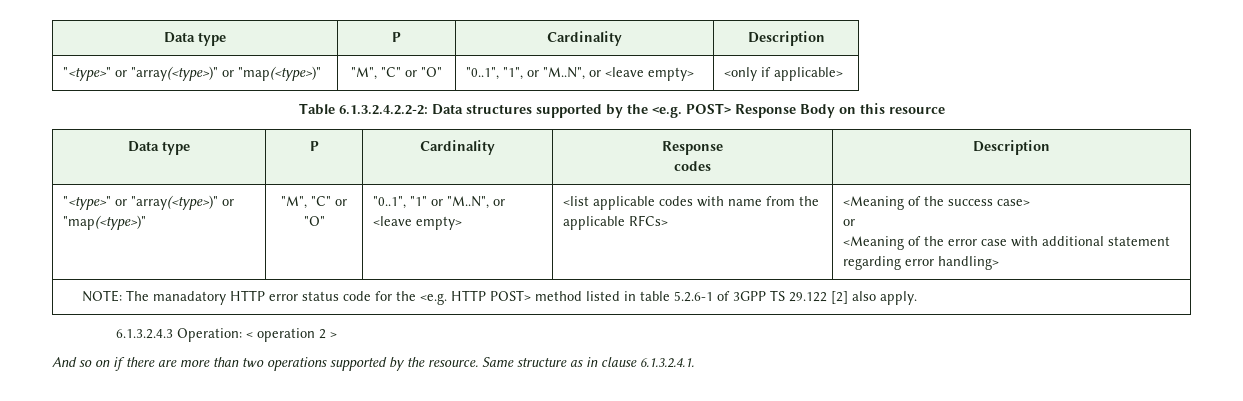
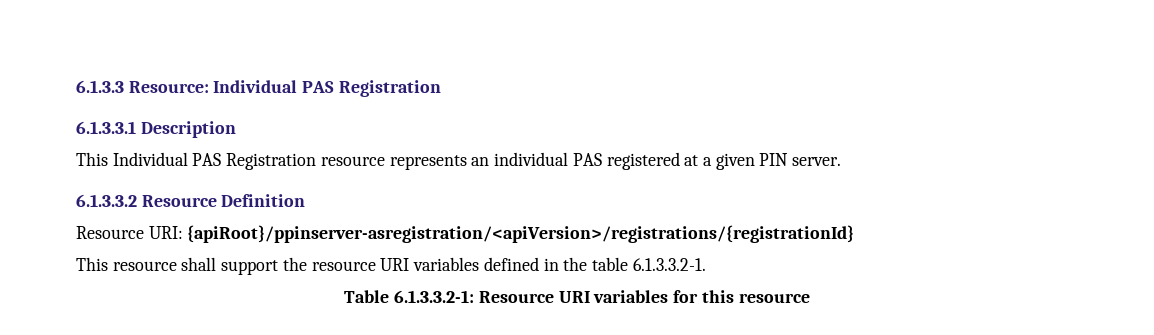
- Data type | P | Cardinality | Description
- "<type>" or "array(<type>)" or "map(<type>)" | "M", "C" or "O" | "0..1", "1", or "M..N", or <leave empty> | <only if applicable>
- Table 6.1.3.2.4.2.2-2: Data structures supported by the <e.g. POST> Response Body on this resource
- Data type | P | Cardinality | Response
- codes | Description
- "<type>" or "array(<type>)" or "map(<type>)" | "M", "C" or "O" | "0..1", "1" or "M..N", or <leave empty> | <list applicable codes with name from the applicable RFCs> | <Meaning of the success case>
- or
- <Meaning of the error case with additional statement regarding error handling>
- NOTE: The manadatory HTTP error status code for the <e.g. HTTP POST> method listed in table 5.2.6-1 of 3GPP TS 29.122 [2] also apply.
- 6.1.3.2.4.3 Operation: < operation 2 >
- And so on if there are more than two operations supported by the resource. Same structure as in clause 6.1.3.2.4.1.
+ 6.1.3.3 Resource: Individual PAS Registration
+ 6.1.3.3.1 Description
+ This Individual PAS Registration resource represents an individual PAS registered at a given PIN server.
+ 6.1.3.3.2 Resource Definition
+ Resource URI: {apiRoot}/ppinserver-asregistration/<apiVersion>/registrations/{registrationId}
+ This resource shall support the resource URI variables defined in the table 6.1.3.3.2-1.
+ Table 6.1.3.3.2-1: Resource URI variables for this resource

